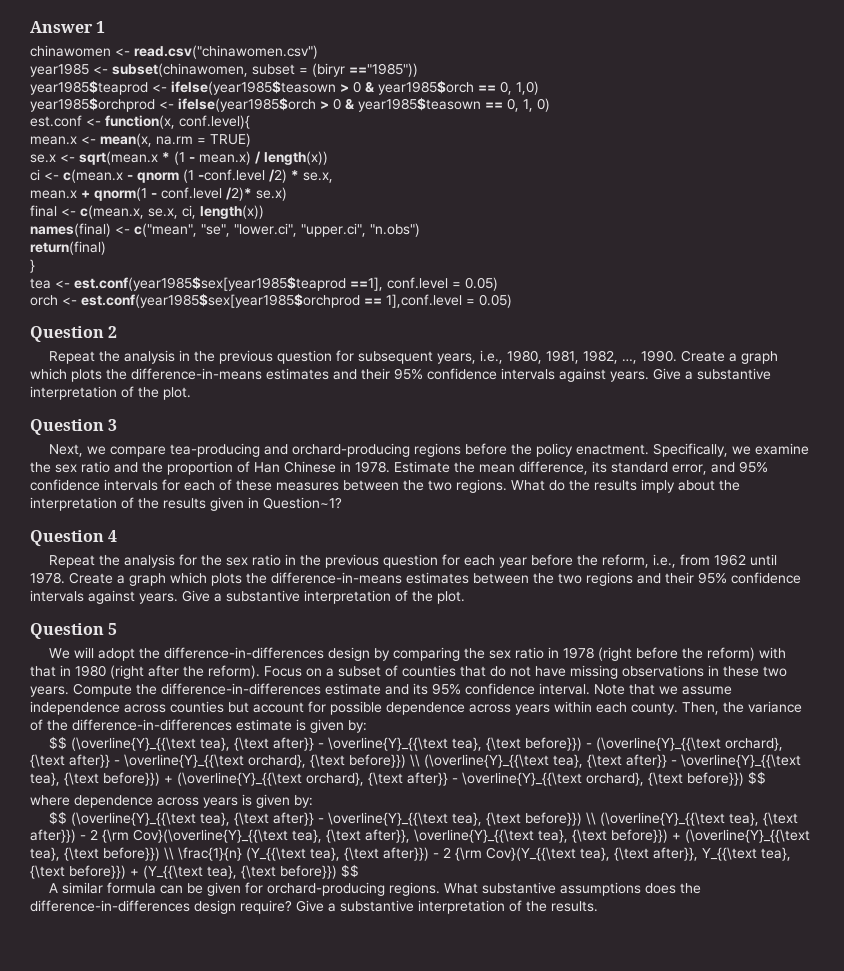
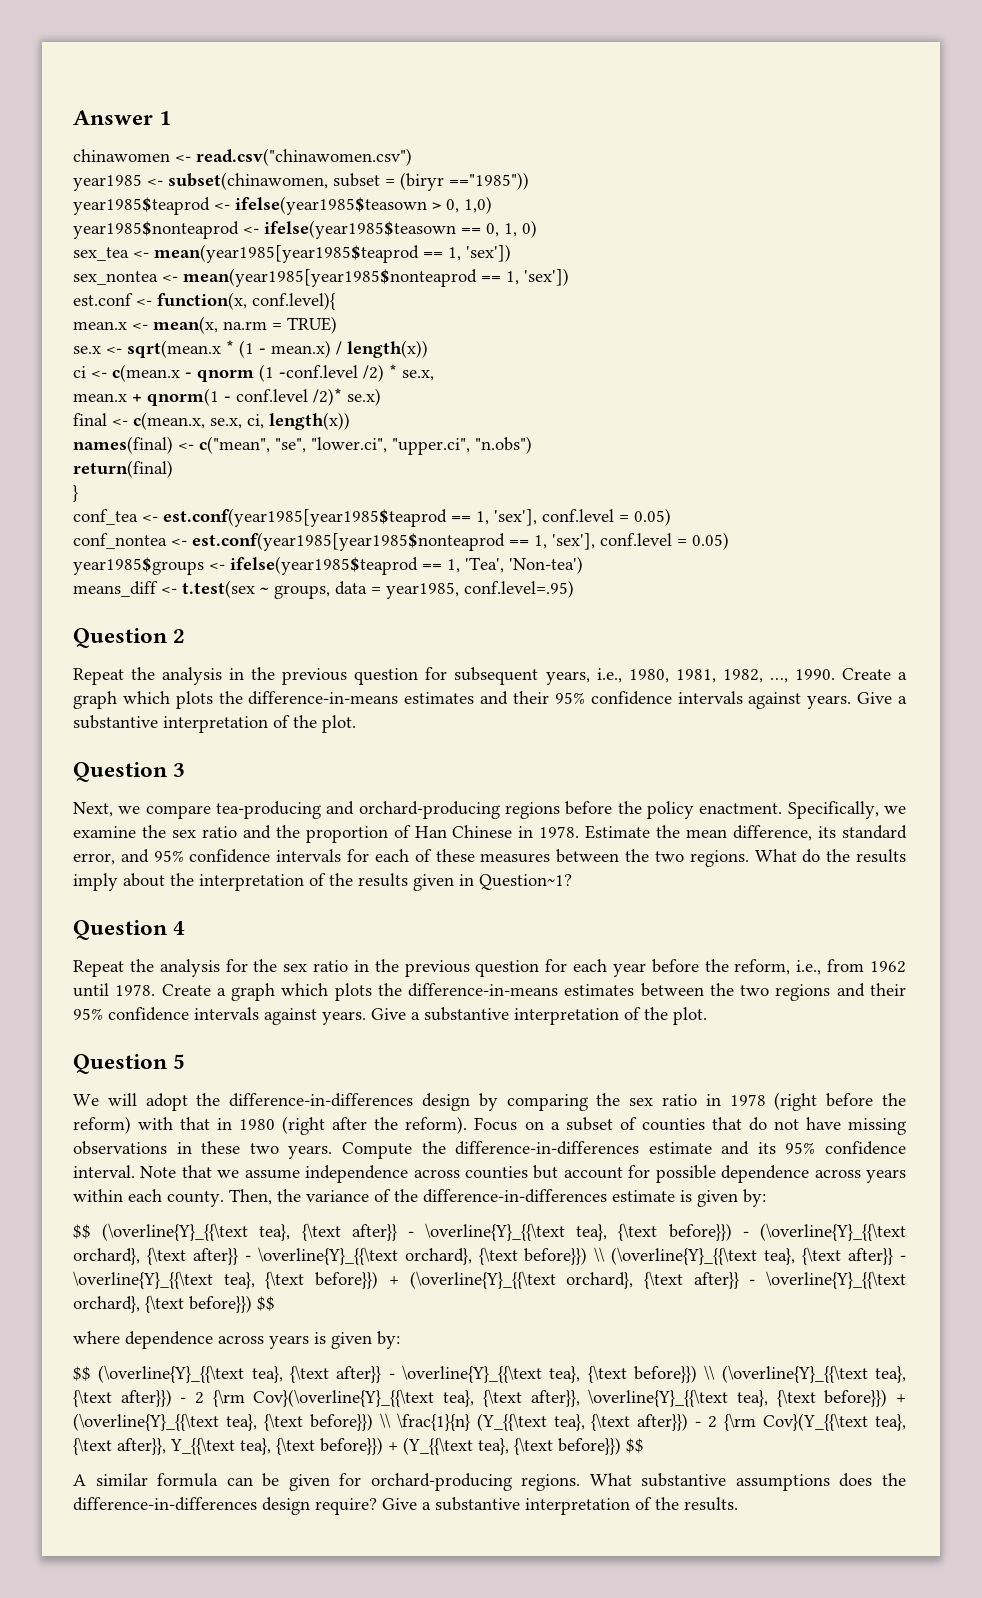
- year1985$teaprod <- ifelse(year1985$teasown > 0 & year1985$orch == 0, 1,0)
- year1985$orchprod <- ifelse(year1985$orch > 0 & year1985$teasown == 0, 1, 0)
+ year1985$teaprod <- ifelse(year1985$teasown > 0, 1,0)
+ year1985$nonteaprod <- ifelse(year1985$teasown == 0, 1, 0)
+ sex_tea <- mean(year1985[year1985$teaprod == 1, 'sex'])
+ sex_nontea <- mean(year1985[year1985$nonteaprod == 1, 'sex'])
- tea <- est.conf(year1985$sex[year1985$teaprod ==1], conf.level = 0.05)
- orch <- est.conf(year1985$sex[year1985$orchprod == 1],conf.level = 0.05)
+ conf_tea <- est.conf(year1985[year1985$teaprod == 1, 'sex'], conf.level = 0.05)
+ conf_nontea <- est.conf(year1985[year1985$nonteaprod == 1, 'sex'], conf.level = 0.05)
+ year1985$groups <- ifelse(year1985$teaprod == 1, 'Tea', 'Non-tea')
+ means_diff <- t.test(sex ~ groups, data = year1985, conf.level=.95)

